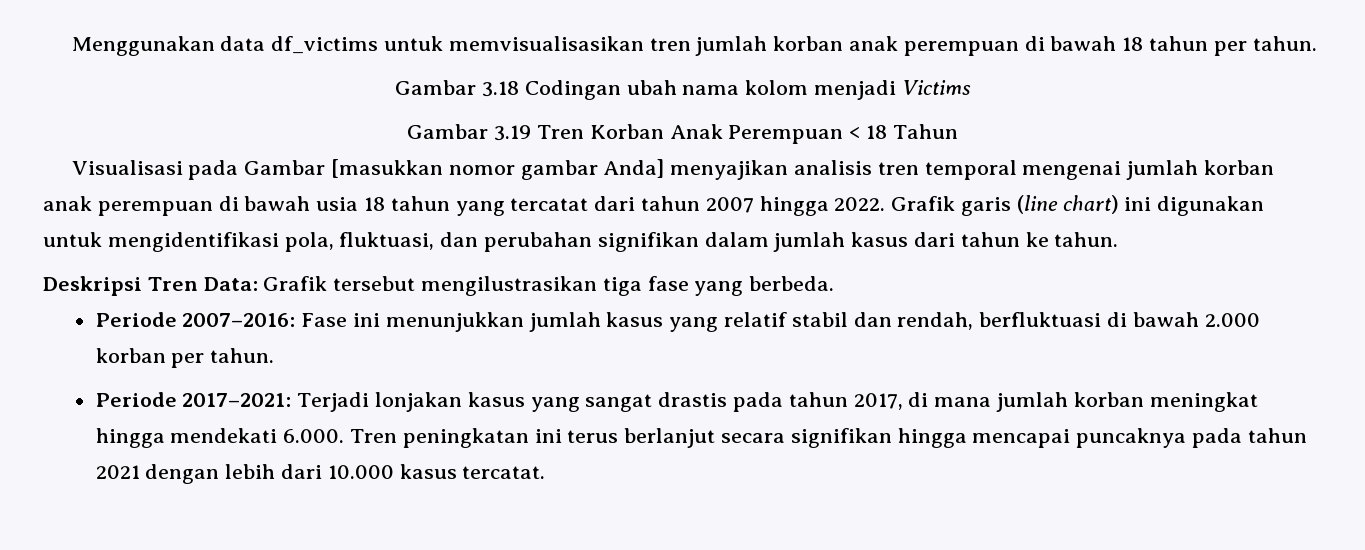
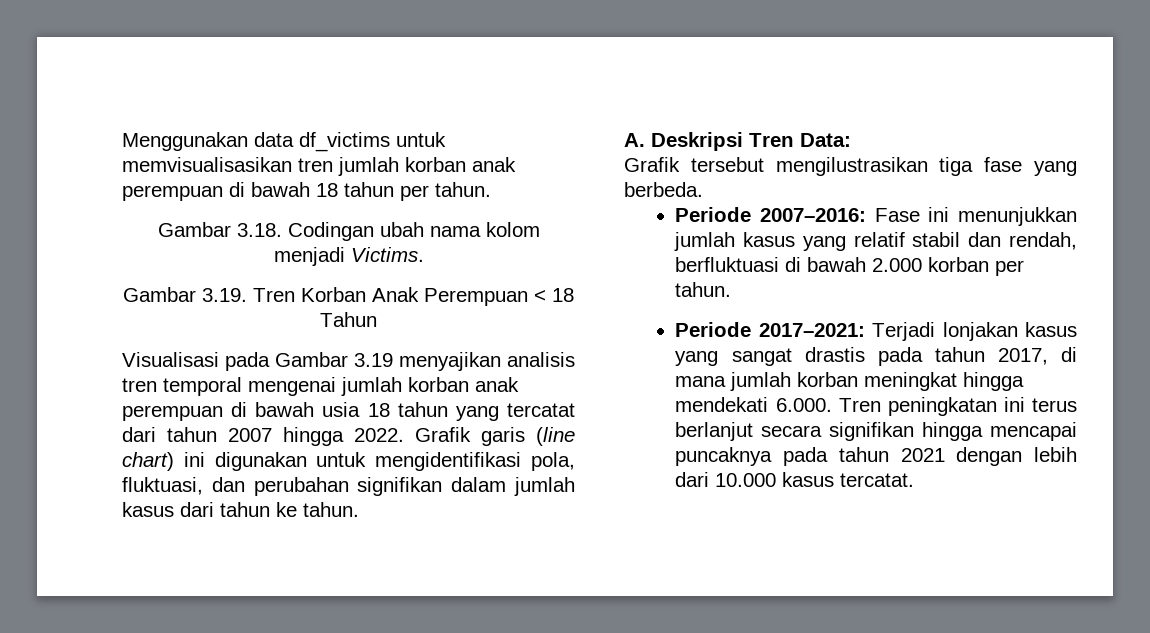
- Gambar 3.18 Codingan ubah nama kolom menjadi Victims
- Gambar 3.19 Tren Korban Anak Perempuan < 18 Tahun
+ Gambar 3.18. Codingan ubah nama kolom menjadi Victims.
+ Gambar 3.19. Tren Korban Anak Perempuan < 18 Tahun
- Visualisasi pada Gambar [masukkan nomor gambar Anda] menyajikan analisis tren temporal mengenai jumlah korban anak perempuan di bawah usia 18 tahun yang tercatat dari tahun 2007 hingga 2022.
+ Visualisasi pada Gambar 3.19 menyajikan analisis tren temporal mengenai jumlah korban anak perempuan di bawah usia 18 tahun yang tercatat dari tahun 2007 hingga 2022.
- Deskripsi Tren Data: Grafik tersebut mengilustrasikan tiga fase yang berbeda.
+ A. Deskripsi Tren Data:
+ Grafik tersebut mengilustrasikan tiga fase yang berbeda.

